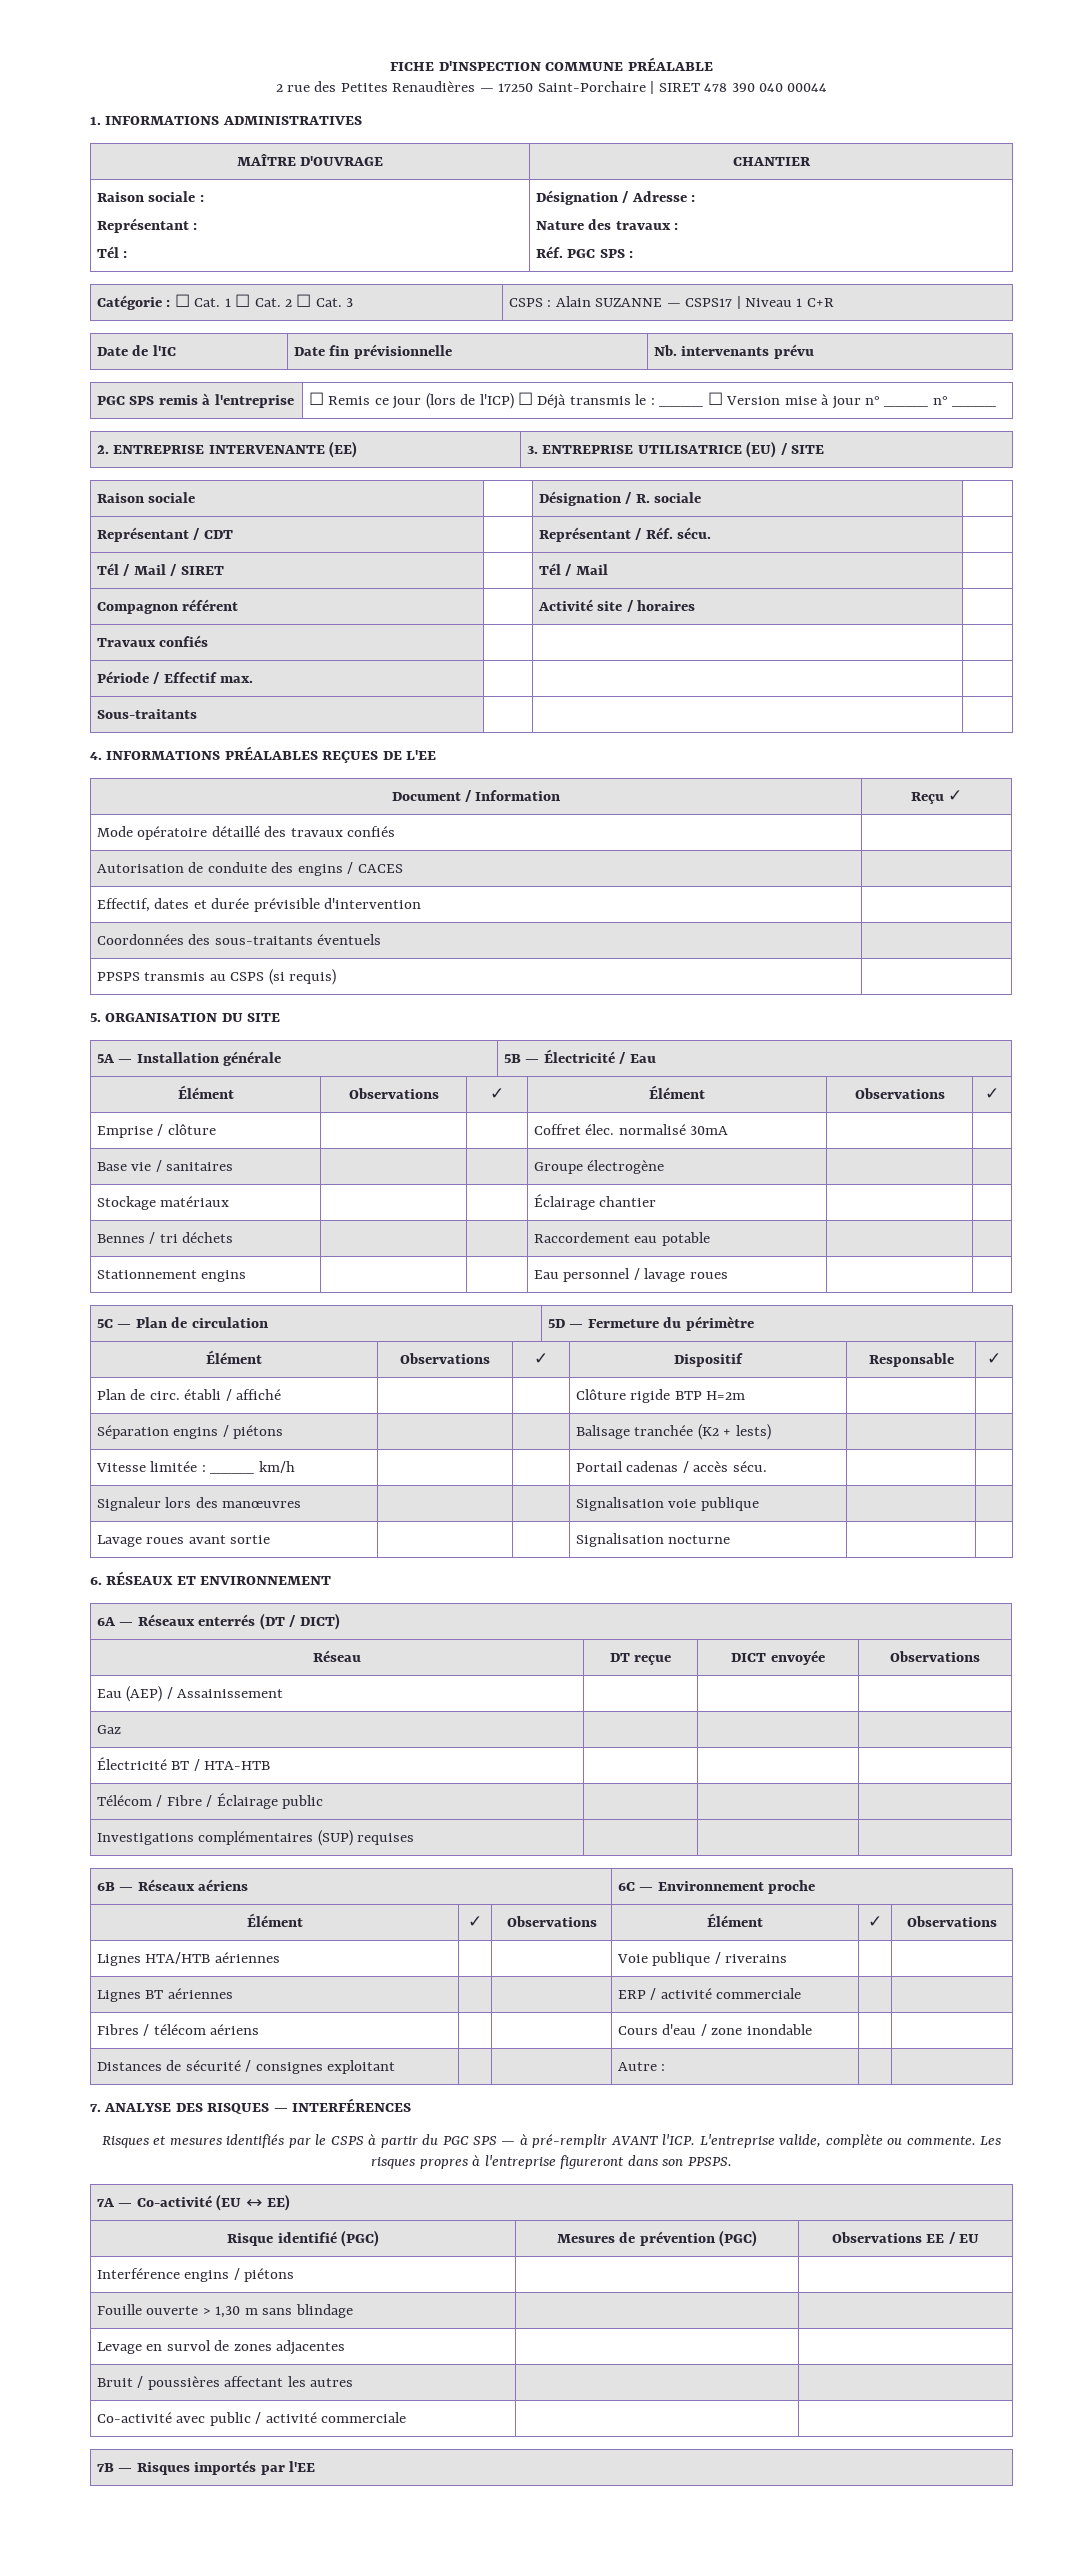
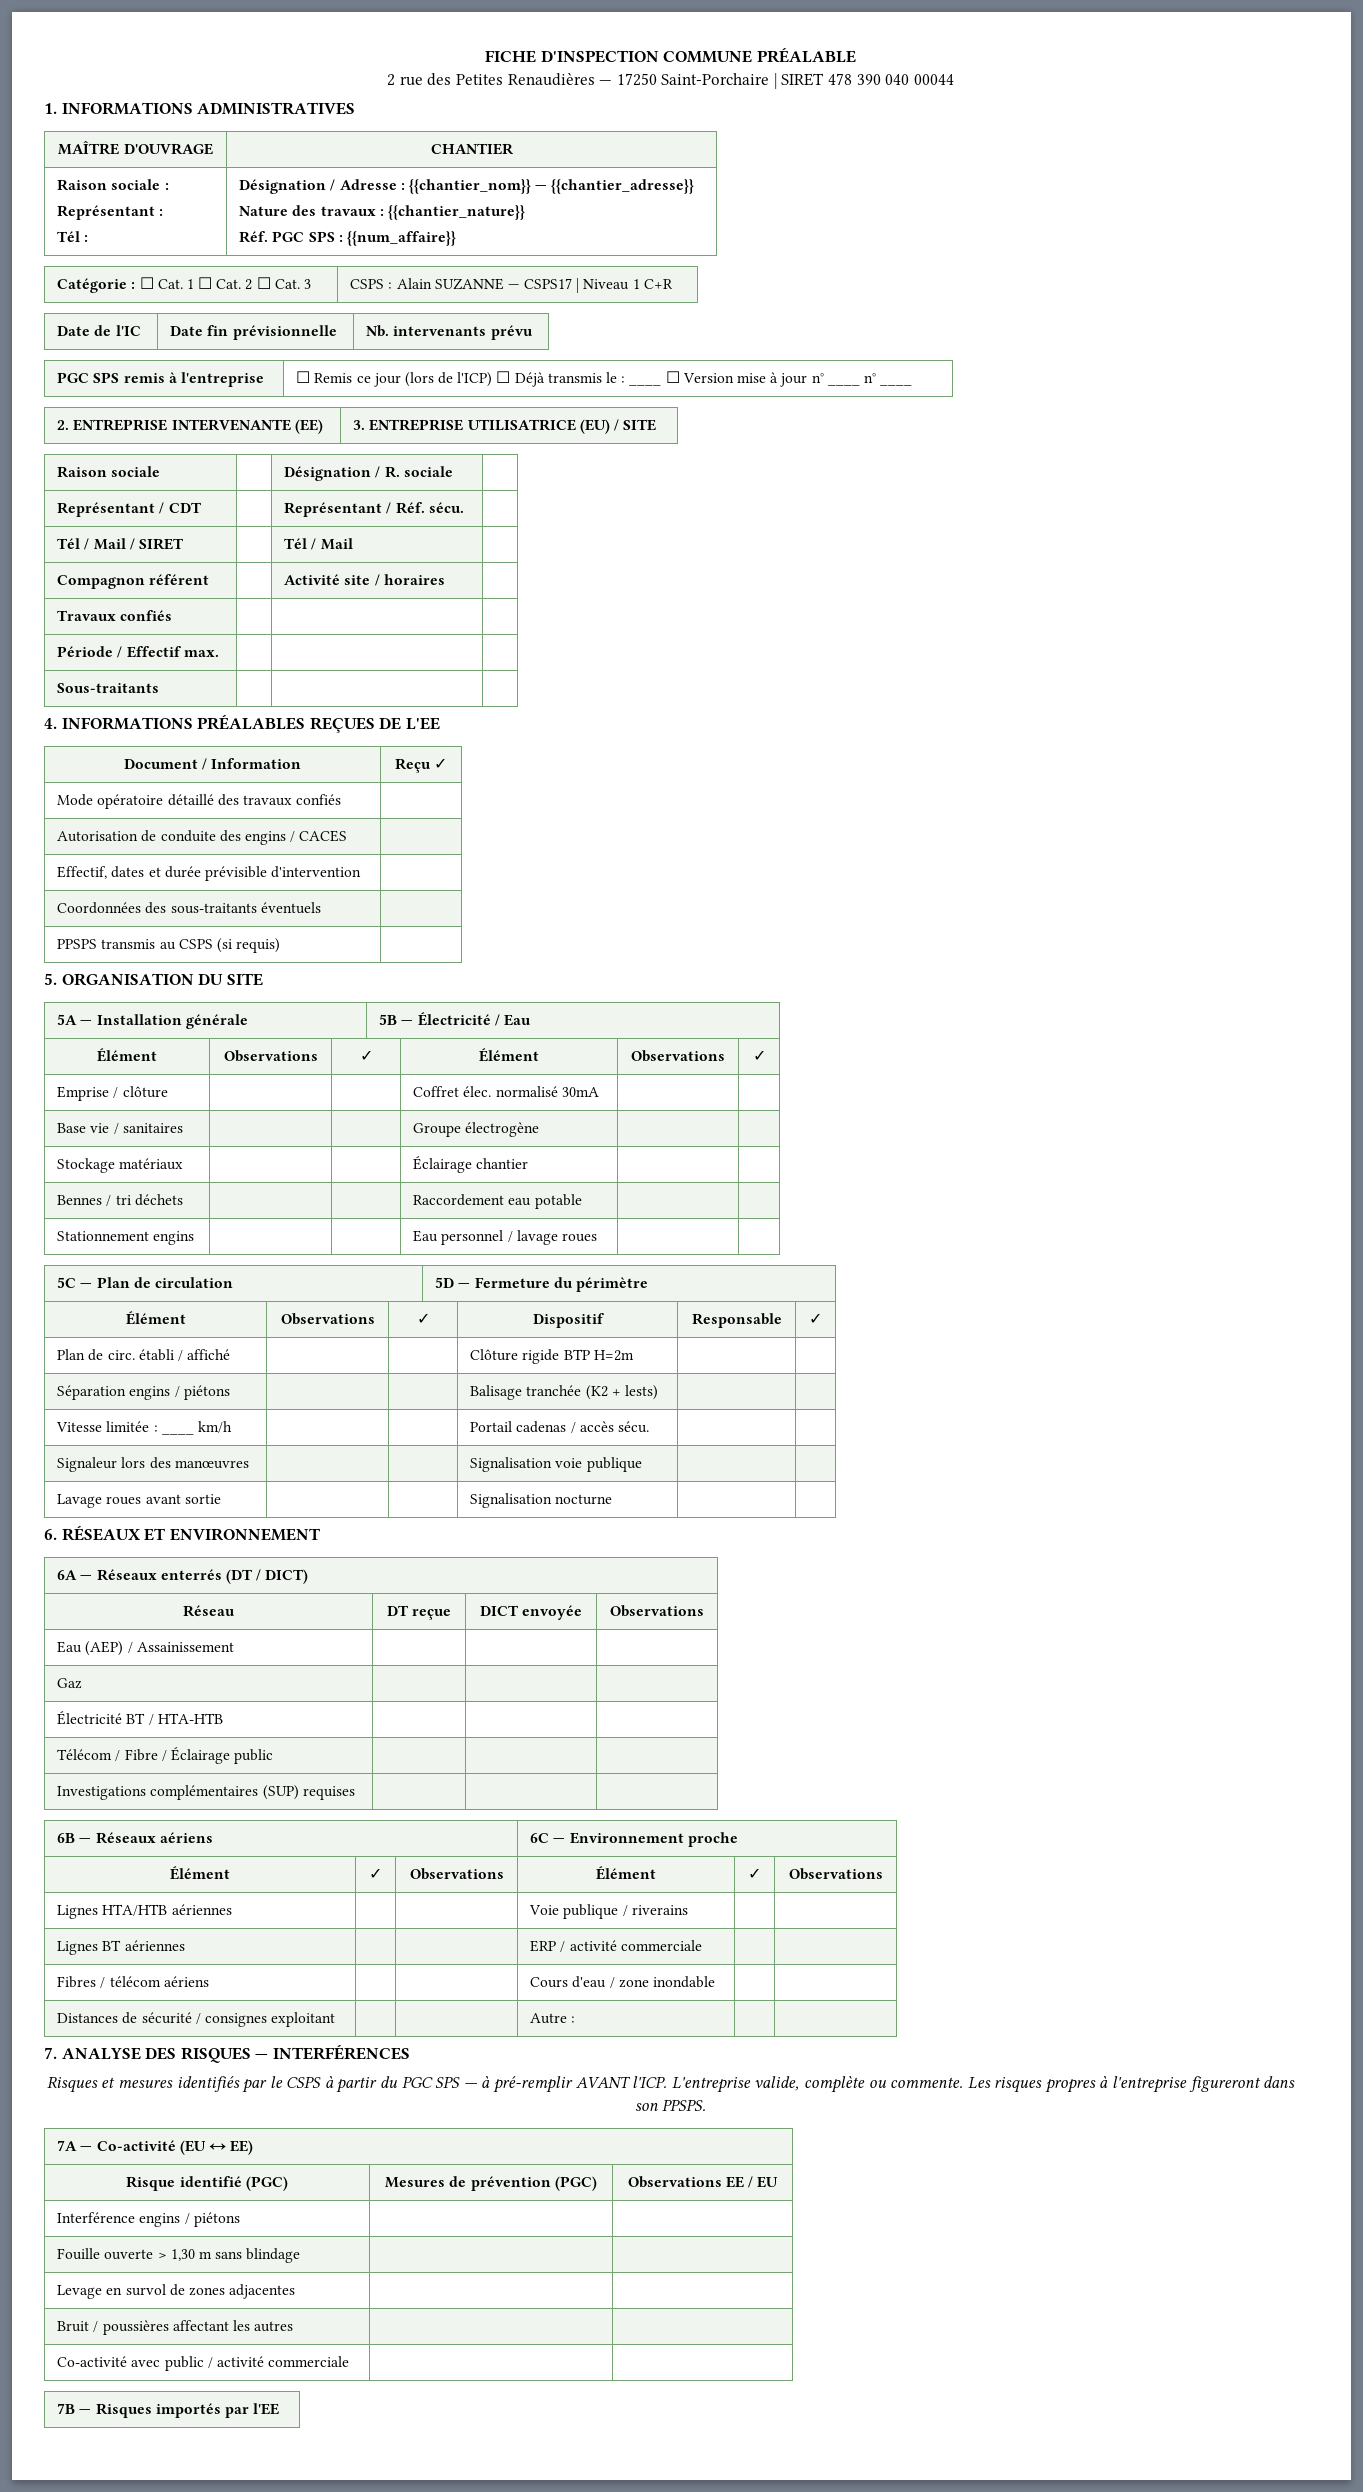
  Raison sociale :
  Représentant :
- Tél : | Désignation / Adresse :
- Nature des travaux :
- Réf. PGC SPS :
+ Tél : | Désignation / Adresse : {{chantier_nom}} — {{chantier_adresse}}
+ Nature des travaux : {{chantier_nature}}
+ Réf. PGC SPS : {{num_affaire}}

